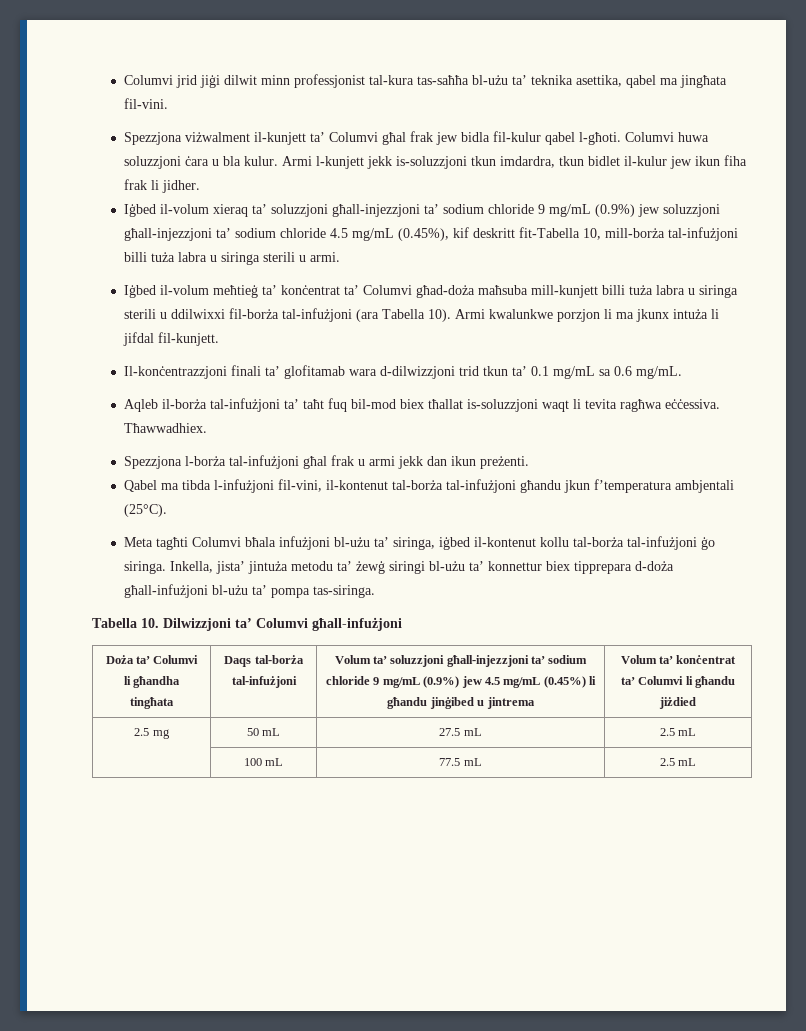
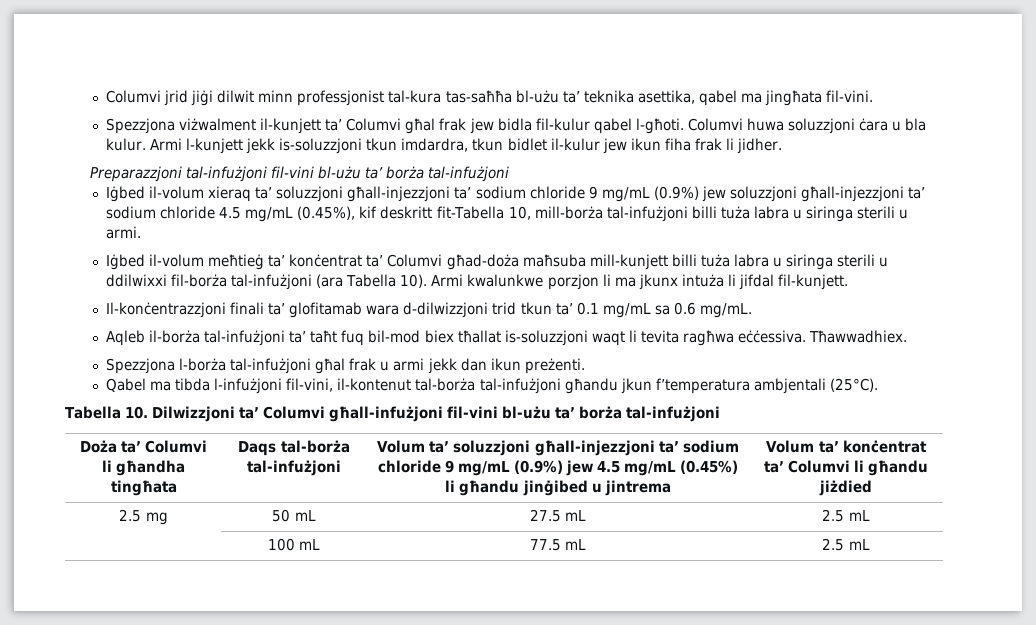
+ Preparazzjoni tal-infużjoni fil-vini bl-użu ta’ borża tal-infużjoni
- Meta tagħti Columvi bħala infużjoni bl-użu ta’ siringa, iġbed il-kontenut kollu tal-borża tal-infużjoni ġo siringa. Inkella, jista’ jintuża metodu ta’ żewġ siringi bl-użu ta’ konnettur biex tipprepara d-doża għall-infużjoni bl-użu ta’ pompa tas-siringa.
- Tabella 10. Dilwizzjoni ta’ Columvi għall-infużjoni
+ Tabella 10. Dilwizzjoni ta’ Columvi għall-infużjoni fil-vini bl-użu ta’ borża tal-infużjoni

